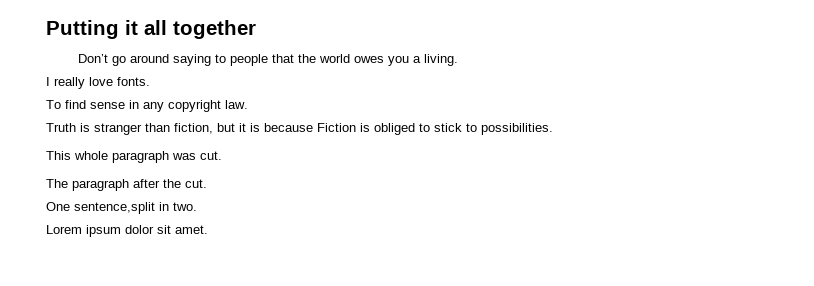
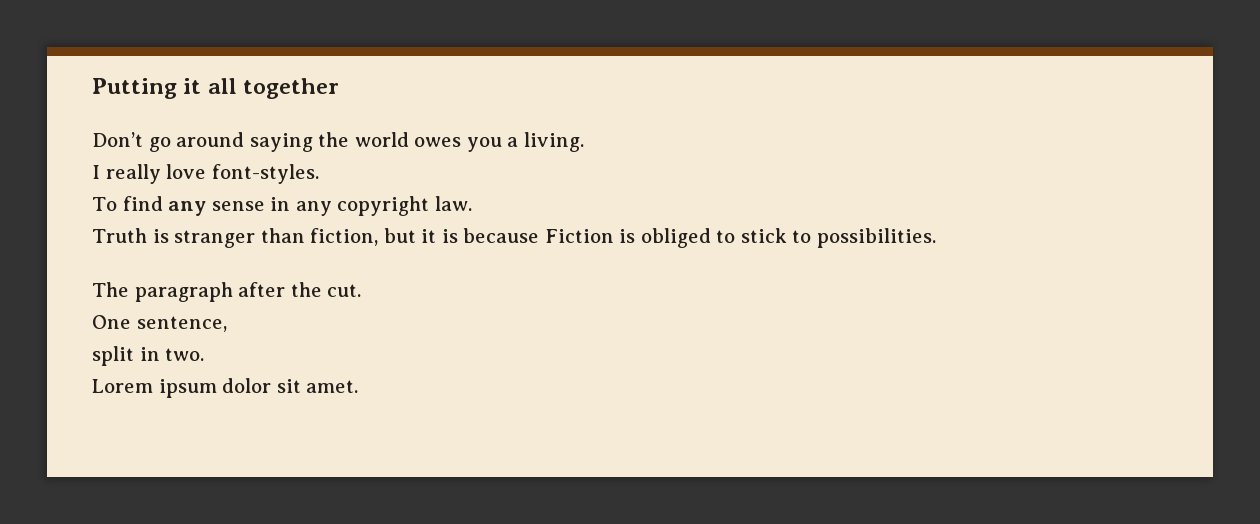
- Don’t go around saying to people that the world owes you a living.
+ Don’t go around saying the world owes you a living.
- I really love fonts.
+ I really love font-styles.
- To find sense in any copyright law.
+ To find any sense in any copyright law.
- This whole paragraph was cut.
- One sentence,split in two.
+ One sentence,
+ split in two.

